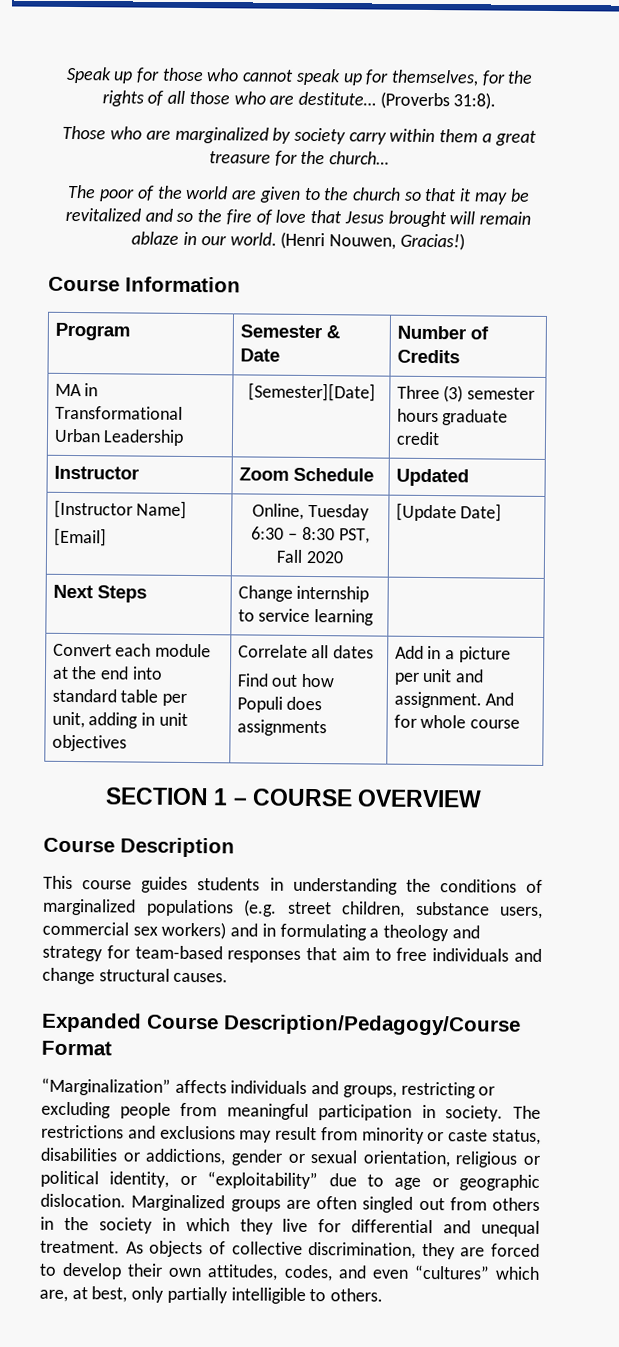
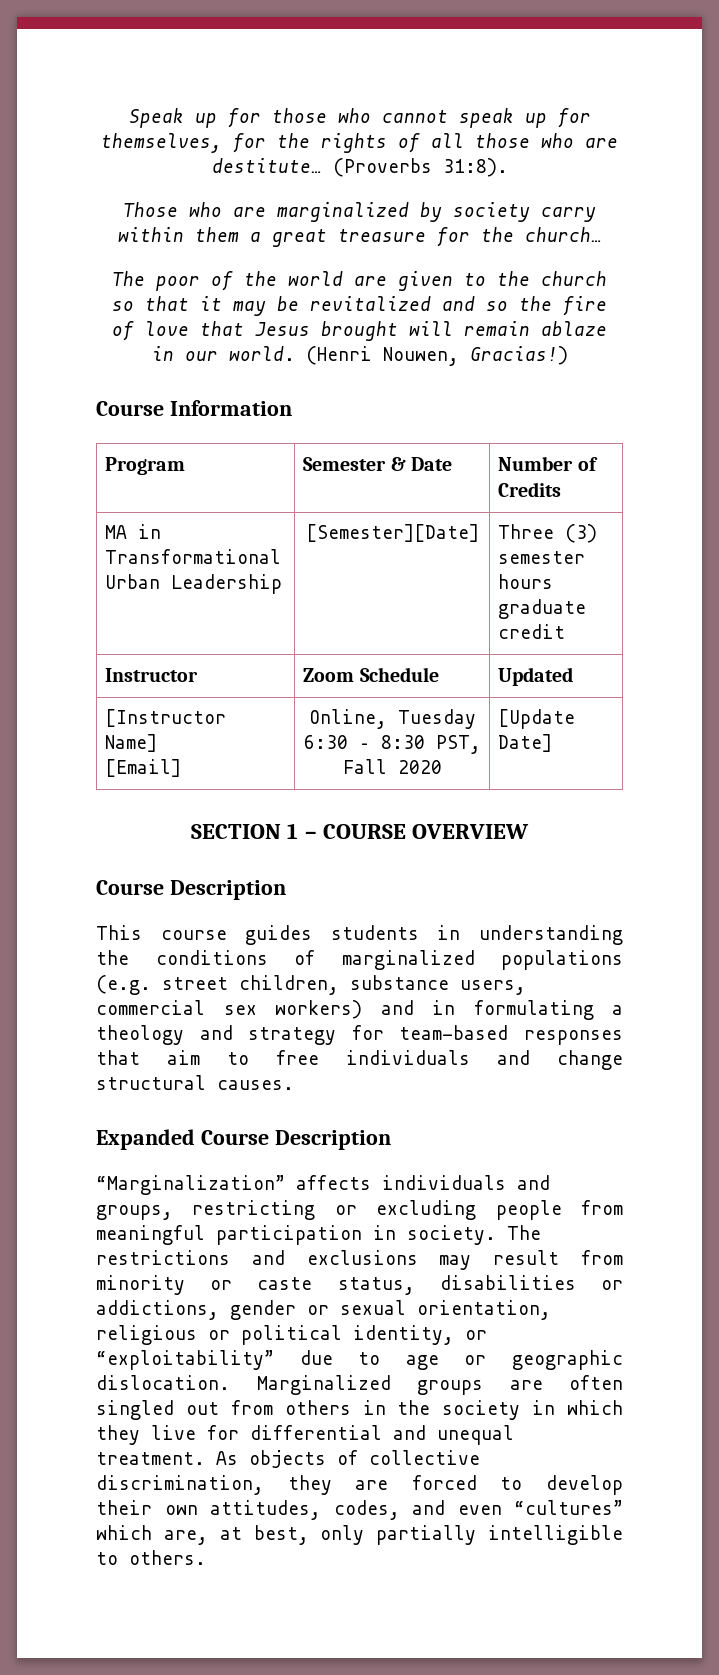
- Next Steps | Change internship to service learning |
- Convert each module at the end into standard table per unit, adding in unit objectives | Correlate all dates
- Find out how Populi does assignments | Add in a picture per unit and assignment. And for whole course
- Expanded Course Description/Pedagogy/Course Format
+ Expanded Course Description

